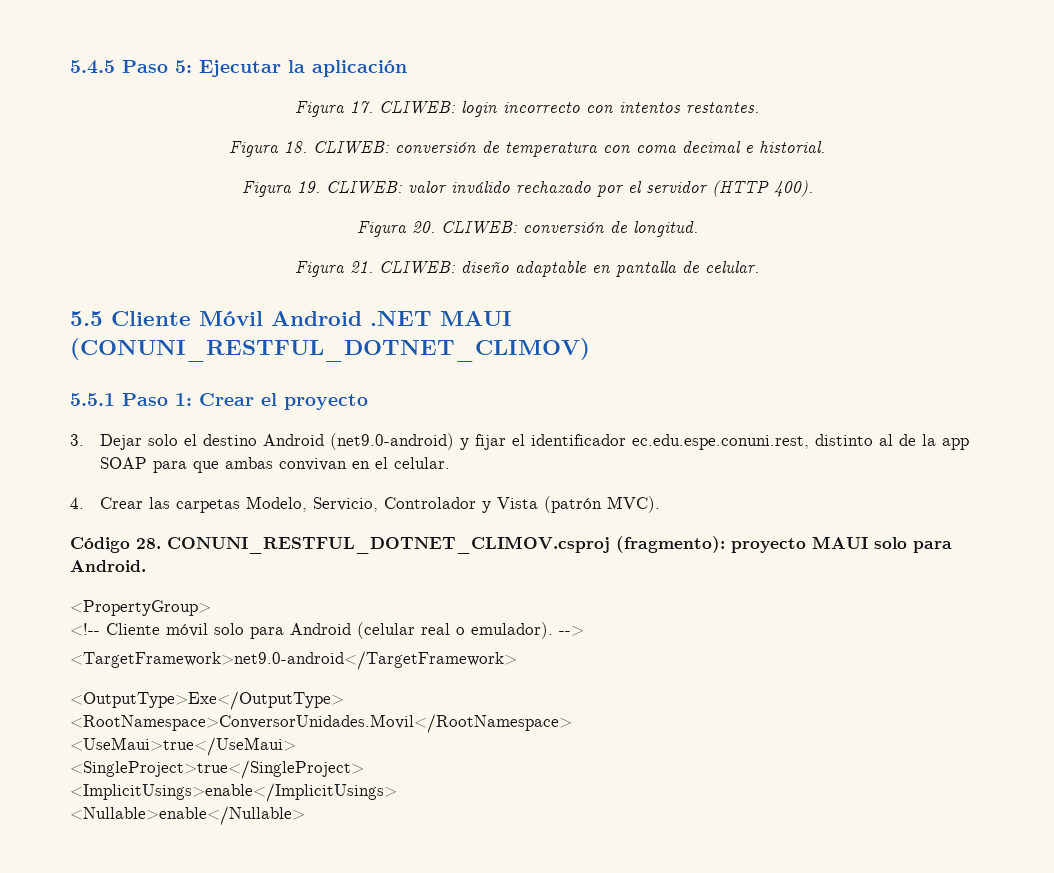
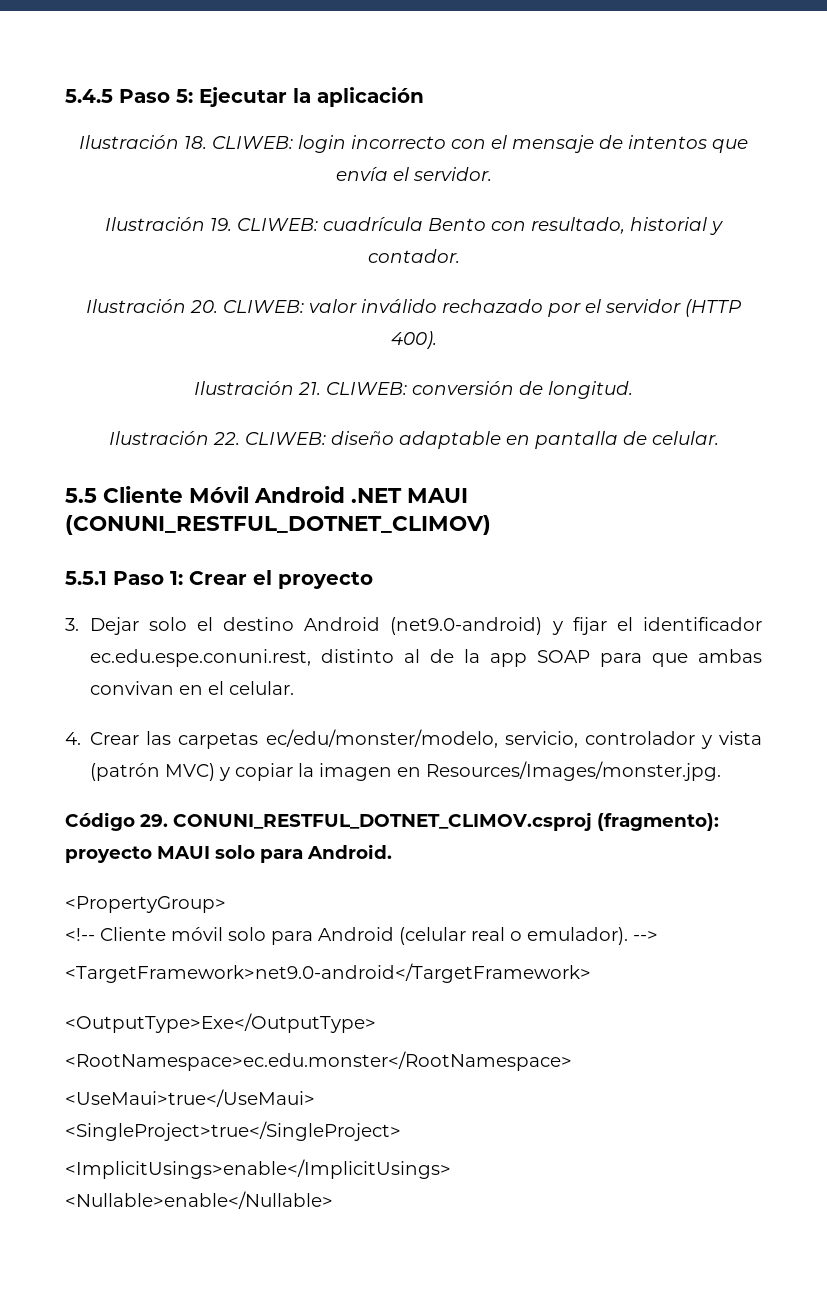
- Figura 17. CLIWEB: login incorrecto con intentos restantes.
- Figura 18. CLIWEB: conversión de temperatura con coma decimal e historial.
- Figura 19. CLIWEB: valor inválido rechazado por el servidor (HTTP 400).
+ Ilustración 18. CLIWEB: login incorrecto con el mensaje de intentos que envía el servidor.
+ Ilustración 19. CLIWEB: cuadrícula Bento con resultado, historial y contador.
+ Ilustración 20. CLIWEB: valor inválido rechazado por el servidor (HTTP 400).
- Figura 20. CLIWEB: conversión de longitud.
+ Ilustración 21. CLIWEB: conversión de longitud.
- Figura 21. CLIWEB: diseño adaptable en pantalla de celular.
+ Ilustración 22. CLIWEB: diseño adaptable en pantalla de celular.
- 4. Crear las carpetas Modelo, Servicio, Controlador y Vista (patrón MVC).
+ 4. Crear las carpetas ec/edu/monster/modelo, servicio, controlador y vista (patrón MVC) y copiar la imagen en Resources/Images/monster.jpg.
- Código 28. CONUNI_RESTFUL_DOTNET_CLIMOV.csproj (fragmento): proyecto MAUI solo para Android.
+ Código 29. CONUNI_RESTFUL_DOTNET_CLIMOV.csproj (fragmento): proyecto MAUI solo para Android.
- <RootNamespace>ConversorUnidades.Movil</RootNamespace>
+ <RootNamespace>ec.edu.monster</RootNamespace>

